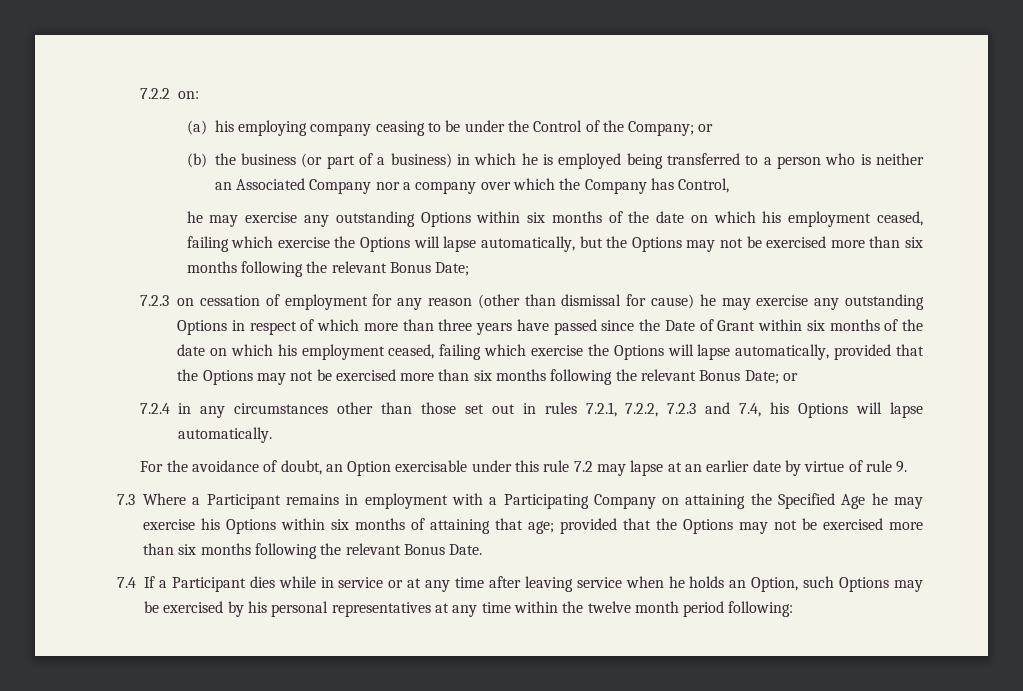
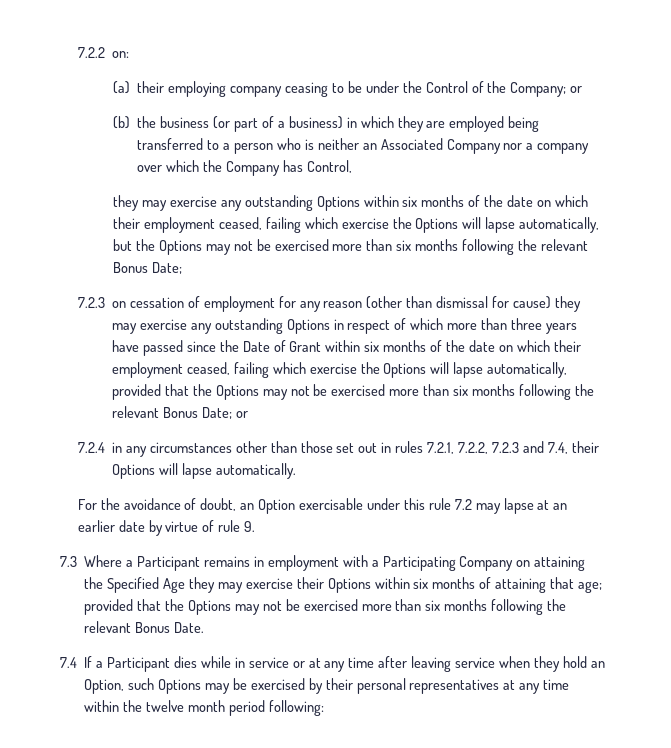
- (a) his employing company ceasing to be under the Control of the Company; or
+ (a) their employing company ceasing to be under the Control of the Company; or
- (b) the business (or part of a business) in which he is employed being transferred to a person who is neither an Associated Company nor a company over which the Company has Control,
+ (b) the business (or part of a business) in which they are employed being transferred to a person who is neither an Associated Company nor a company over which the Company has Control,
- he may exercise any outstanding Options within six months of the date on which his employment ceased, failing which exercise the Options will lapse automatically, but the Options may not be exercised more than six months following the relevant Bonus Date;
+ they may exercise any outstanding Options within six months of the date on which their employment ceased, failing which exercise the Options will lapse automatically, but the Options may not be exercised more than six months following the relevant Bonus Date;
- 7.2.3 on cessation of employment for any reason (other than dismissal for cause) he may exercise any outstanding Options in respect of which more than three years have passed since the Date of Grant within six months of the date on which his employment ceased, failing which exercise the Options will lapse automatically, provided that the Options may not be exercised more than six months following the relevant Bonus Date;
+ 7.2.3 on cessation of employment for any reason (other than dismissal for cause) they may exercise any outstanding Options in respect of which more than three years have passed since the Date of Grant within six months of the date on which their employment ceased, failing which exercise the Options will lapse automatically, provided that the Options may not be exercised more than six months following the relevant Bonus Date;
- 7.2.4 in any circumstances other than those set out in rules 7.2.1, 7.2.2, 7.2.3 and 7.4, his Options will lapse automatically.
+ 7.2.4 in any circumstances other than those set out in rules 7.2.1, 7.2.2, 7.2.3 and 7.4, their Options will lapse automatically.
- 7.3 Where a Participant remains in employment with a Participating Company on attaining the Specified Age he may exercise his Options within six months of attaining that age; provided that the Options may not be exercised more than six months following the relevant Bonus Date.
+ 7.3 Where a Participant remains in employment with a Participating Company on attaining the Specified Age they may exercise their Options within six months of attaining that age; provided that the Options may not be exercised more than six months following the relevant Bonus Date.
- 7.4 If a Participant dies while in service or at any time after leaving service when he holds an Option, such Options may be exercised by his personal representatives at any time within the twelve month period following:
+ 7.4 If a Participant dies while in service or at any time after leaving service when they hold an Option, such Options may be exercised by their personal representatives at any time within the twelve month period following:

